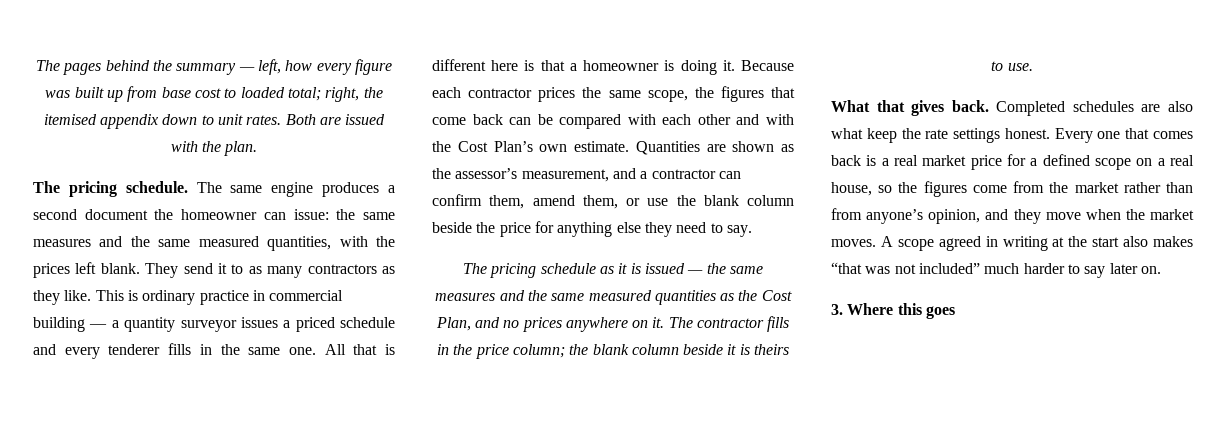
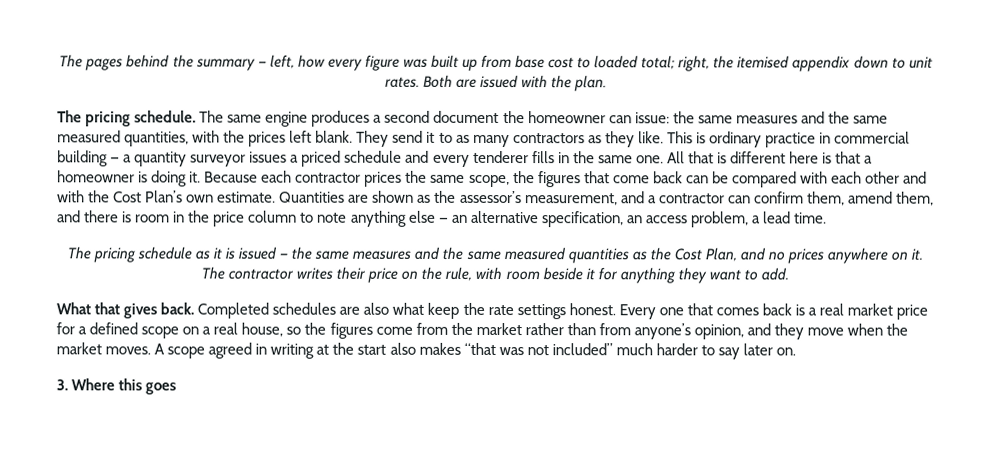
- Quantities are shown as the assessor’s measurement, and a contractor can confirm them, amend them, or use the blank column beside the price for anything else they need to say.
+ Quantities are shown as the assessor’s measurement, and a contractor can confirm them, amend them, and there is room in the price column to note anything else — an alternative specification, an access problem, a lead time.
- The contractor fills in the price column; the blank column beside it is theirs to use.
+ The contractor writes their price on the rule, with room beside it for anything they want to add.

